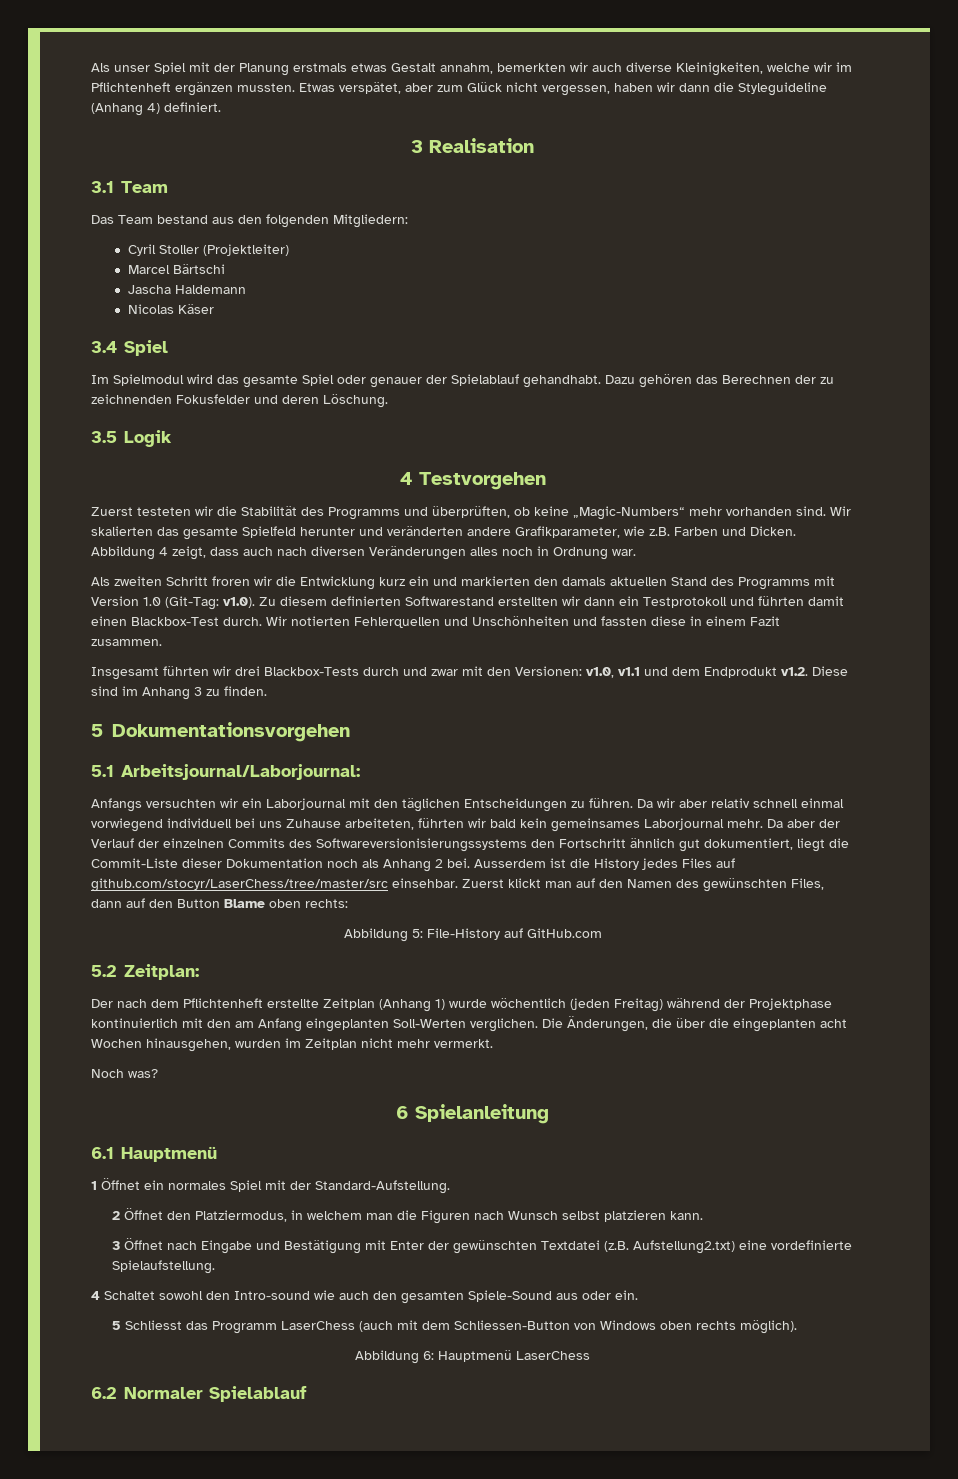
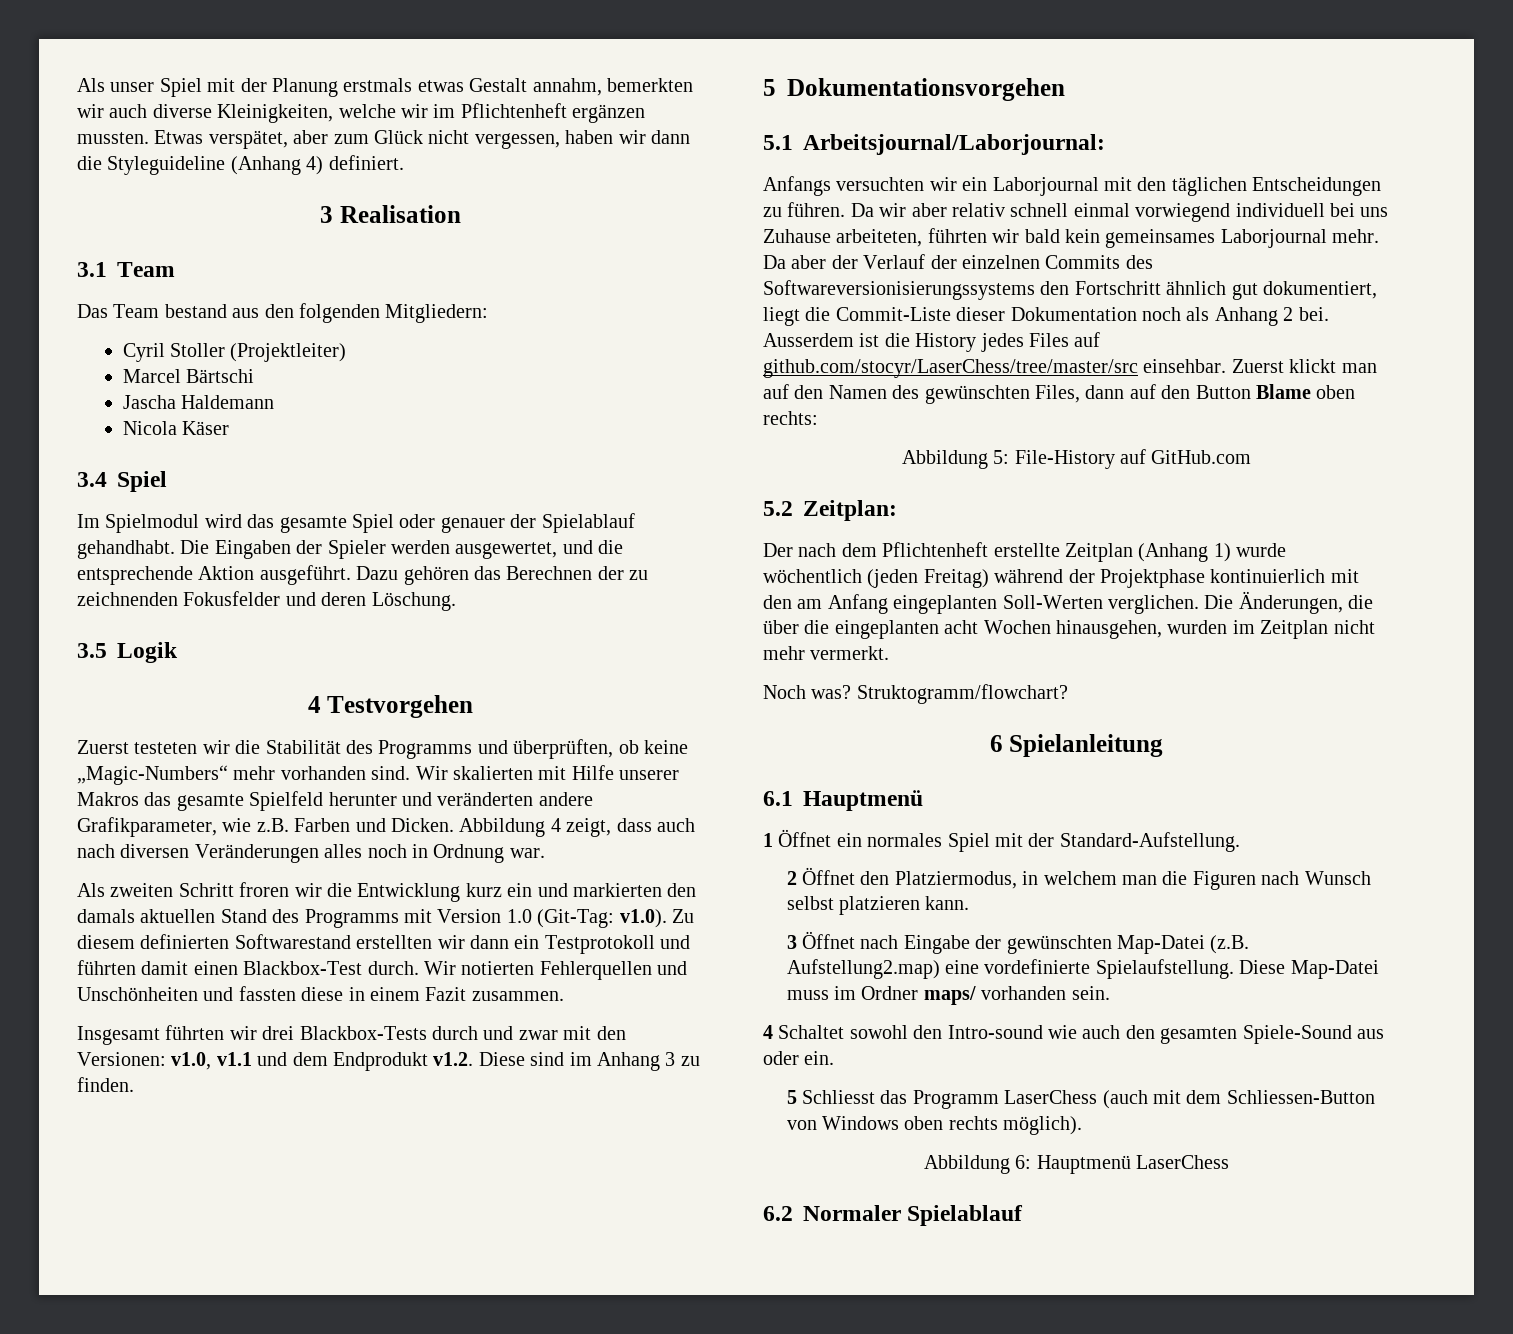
- Nicolas Käser
+ Nicola Käser
+ Die Eingaben der Spieler werden ausgewertet, und die entsprechende Aktion ausgeführt.
- Wir skalierten das gesamte Spielfeld herunter und veränderten andere Grafikparameter, wie z.B. Farben und Dicken.
+ Wir skalierten mit Hilfe unserer Makros das gesamte Spielfeld herunter und veränderten andere Grafikparameter, wie z.B. Farben und Dicken.
+ Struktogramm/flowchart?
- 3 Öffnet nach Eingabe und Bestätigung mit Enter der gewünschten Textdatei (z.B. Aufstellung2.txt) eine vordefinierte Spielaufstellung.
+ 3 Öffnet nach Eingabe der gewünschten Map-Datei (z.B. Aufstellung2.map) eine vordefinierte Spielaufstellung. Diese Map-Datei muss im Ordner maps/ vorhanden sein.

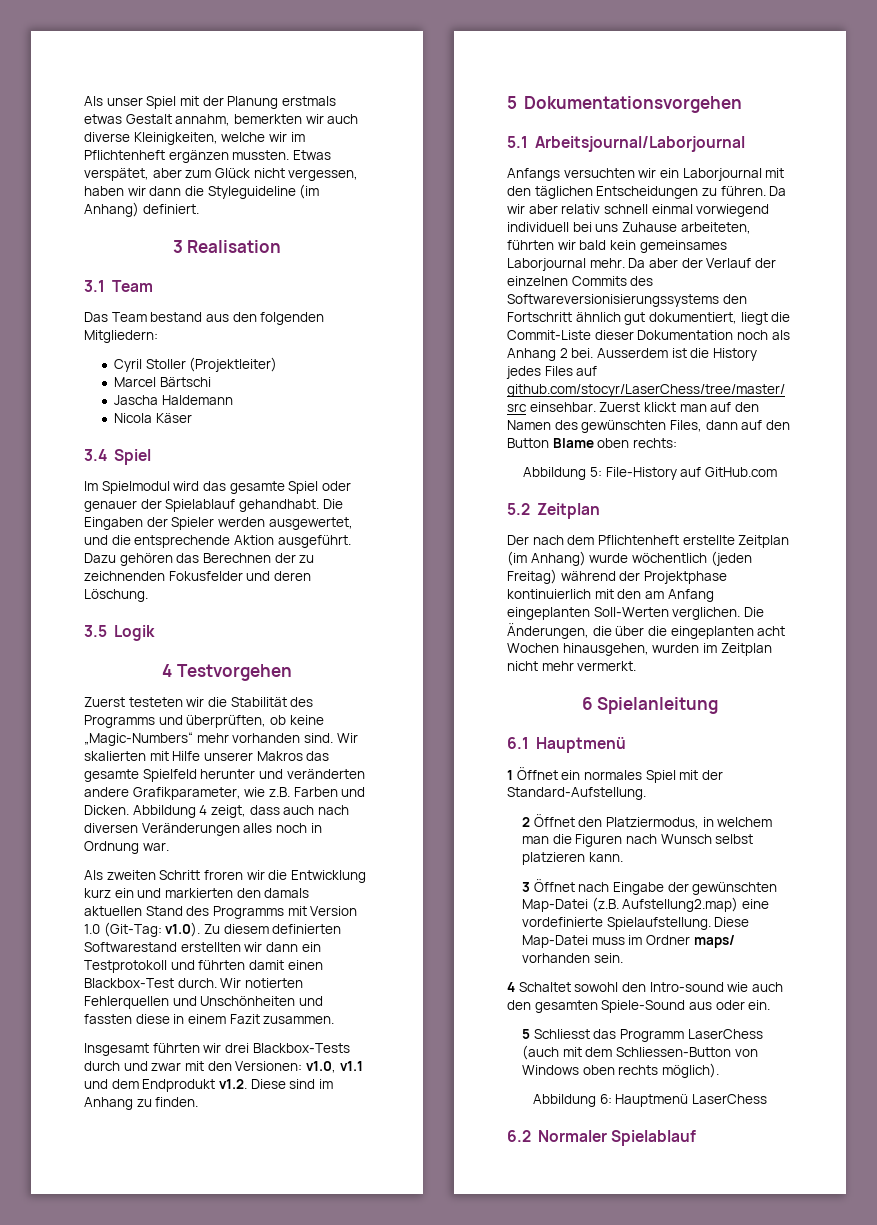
- Etwas verspätet, aber zum Glück nicht vergessen, haben wir dann die Styleguideline (Anhang 4) definiert.
+ Etwas verspätet, aber zum Glück nicht vergessen, haben wir dann die Styleguideline (im Anhang) definiert.
- Insgesamt führten wir drei Blackbox-Tests durch und zwar mit den Versionen: v1.0, v1.1 und dem Endprodukt v1.2. Diese sind im Anhang 3 zu finden.
+ Insgesamt führten wir drei Blackbox-Tests durch und zwar mit den Versionen: v1.0, v1.1 und dem Endprodukt v1.2. Diese sind im Anhang zu finden.
- 5.1 Arbeitsjournal/Laborjournal:
+ 5.1 Arbeitsjournal/Laborjournal
- 5.2 Zeitplan:
+ 5.2 Zeitplan
- Der nach dem Pflichtenheft erstellte Zeitplan (Anhang 1) wurde wöchentlich (jeden Freitag) während der Projektphase kontinuierlich mit den am Anfang eingeplanten Soll-Werten verglichen.
+ Der nach dem Pflichtenheft erstellte Zeitplan (im Anhang) wurde wöchentlich (jeden Freitag) während der Projektphase kontinuierlich mit den am Anfang eingeplanten Soll-Werten verglichen.
- Noch was? Struktogramm/flowchart?

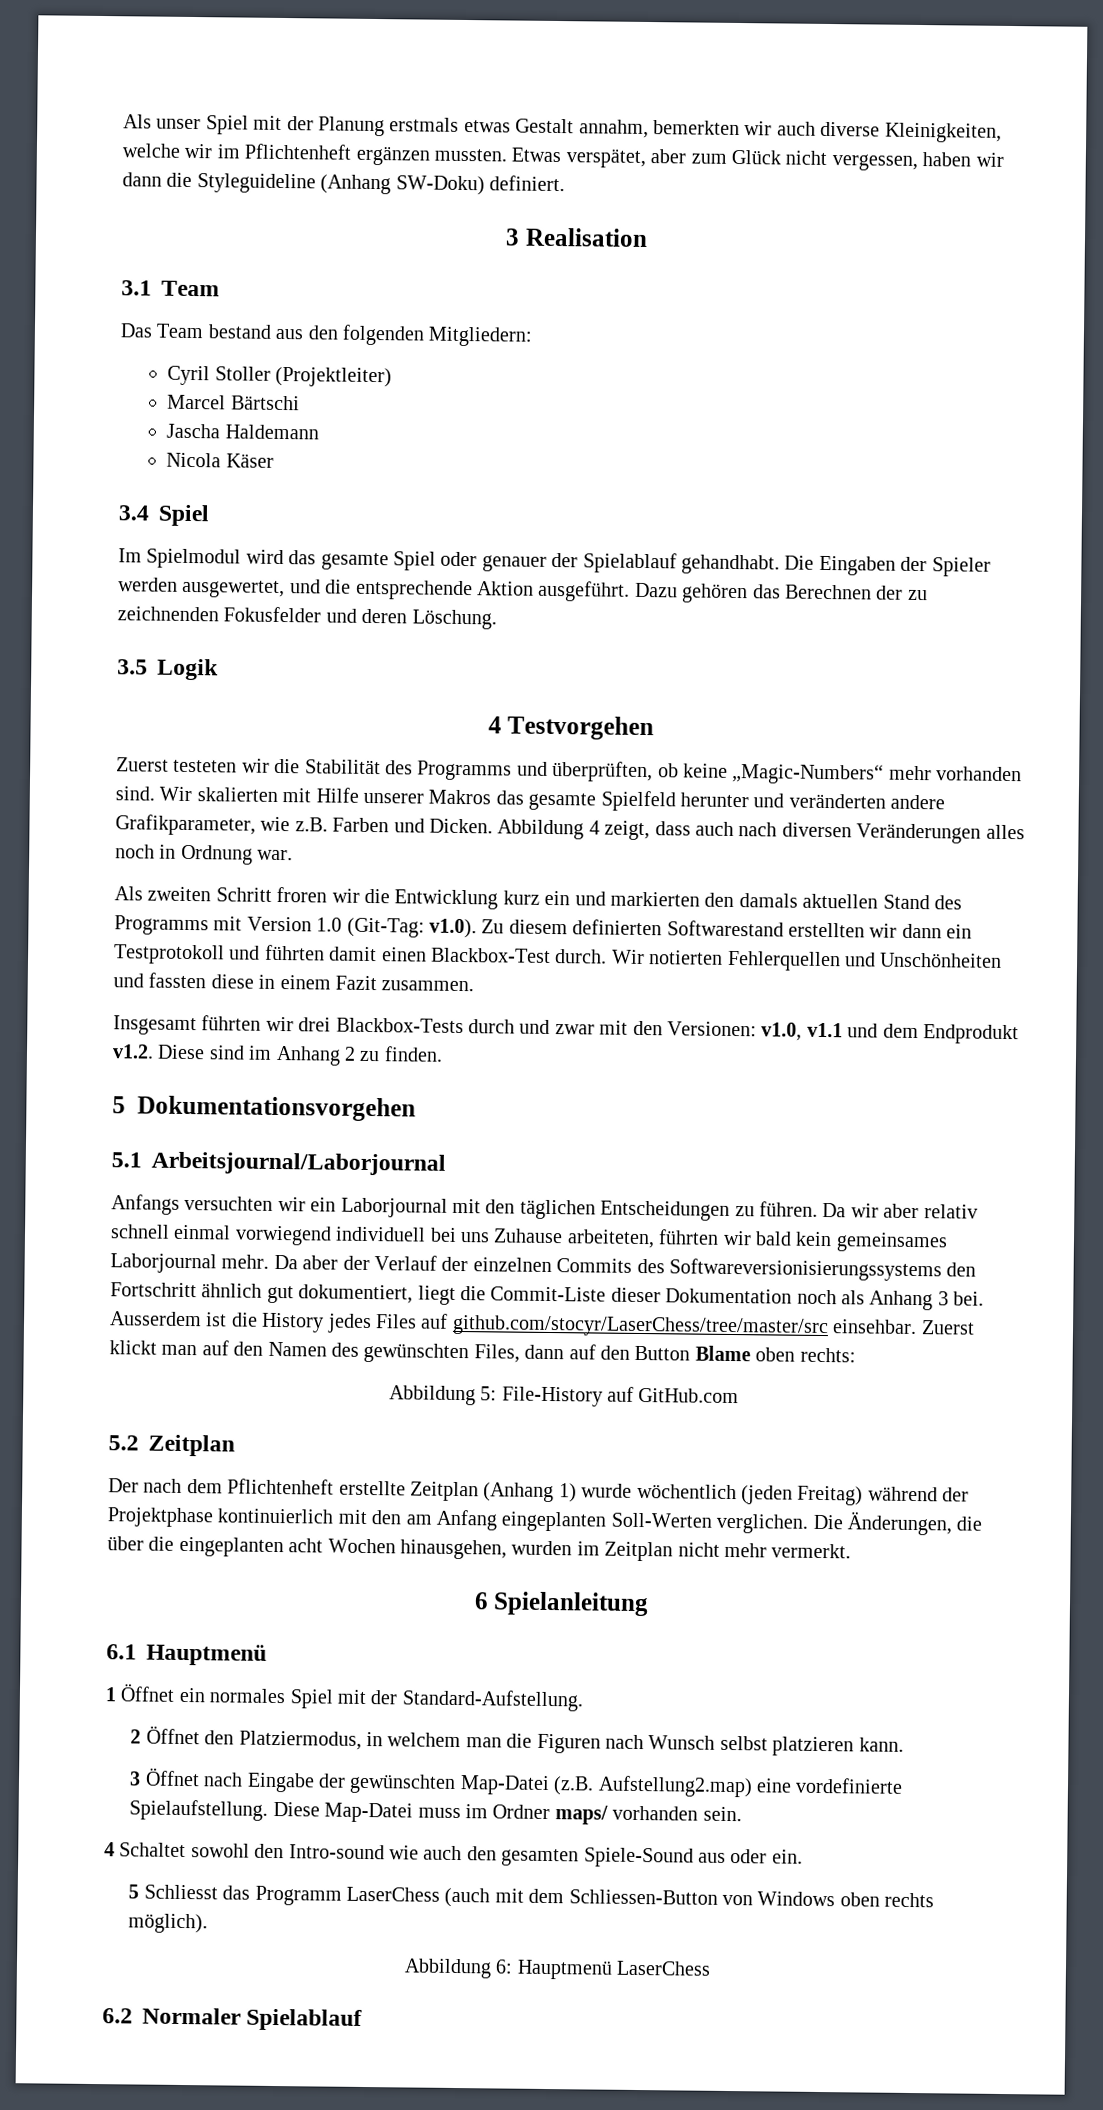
- Etwas verspätet, aber zum Glück nicht vergessen, haben wir dann die Styleguideline (im Anhang) definiert.
+ Etwas verspätet, aber zum Glück nicht vergessen, haben wir dann die Styleguideline (Anhang SW-Doku) definiert.
- Insgesamt führten wir drei Blackbox-Tests durch und zwar mit den Versionen: v1.0, v1.1 und dem Endprodukt v1.2. Diese sind im Anhang zu finden.
+ Insgesamt führten wir drei Blackbox-Tests durch und zwar mit den Versionen: v1.0, v1.1 und dem Endprodukt v1.2. Diese sind im Anhang 2 zu finden.
- Da aber der Verlauf der einzelnen Commits des Softwareversionisierungssystems den Fortschritt ähnlich gut dokumentiert, liegt die Commit-Liste dieser Dokumentation noch als Anhang 2 bei.
+ Da aber der Verlauf der einzelnen Commits des Softwareversionisierungssystems den Fortschritt ähnlich gut dokumentiert, liegt die Commit-Liste dieser Dokumentation noch als Anhang 3 bei.
- Der nach dem Pflichtenheft erstellte Zeitplan (im Anhang) wurde wöchentlich (jeden Freitag) während der Projektphase kontinuierlich mit den am Anfang eingeplanten Soll-Werten verglichen.
+ Der nach dem Pflichtenheft erstellte Zeitplan (Anhang 1) wurde wöchentlich (jeden Freitag) während der Projektphase kontinuierlich mit den am Anfang eingeplanten Soll-Werten verglichen.

